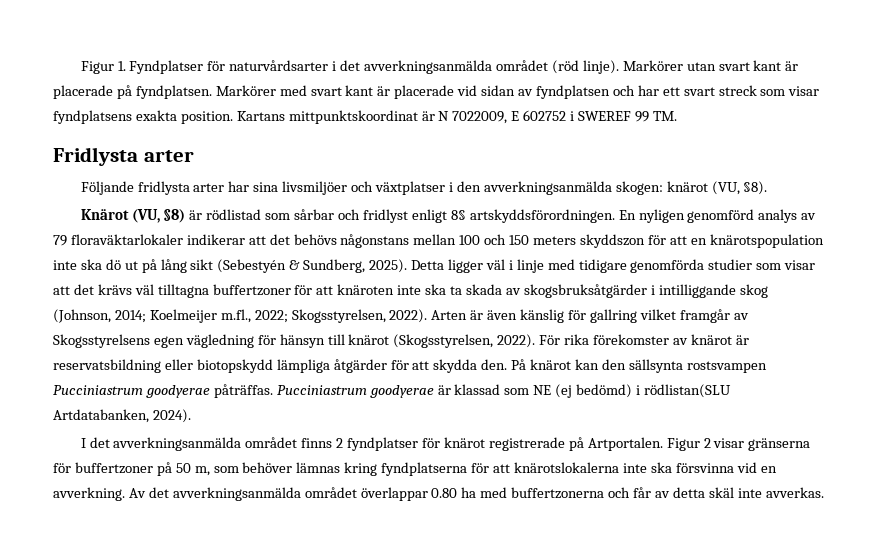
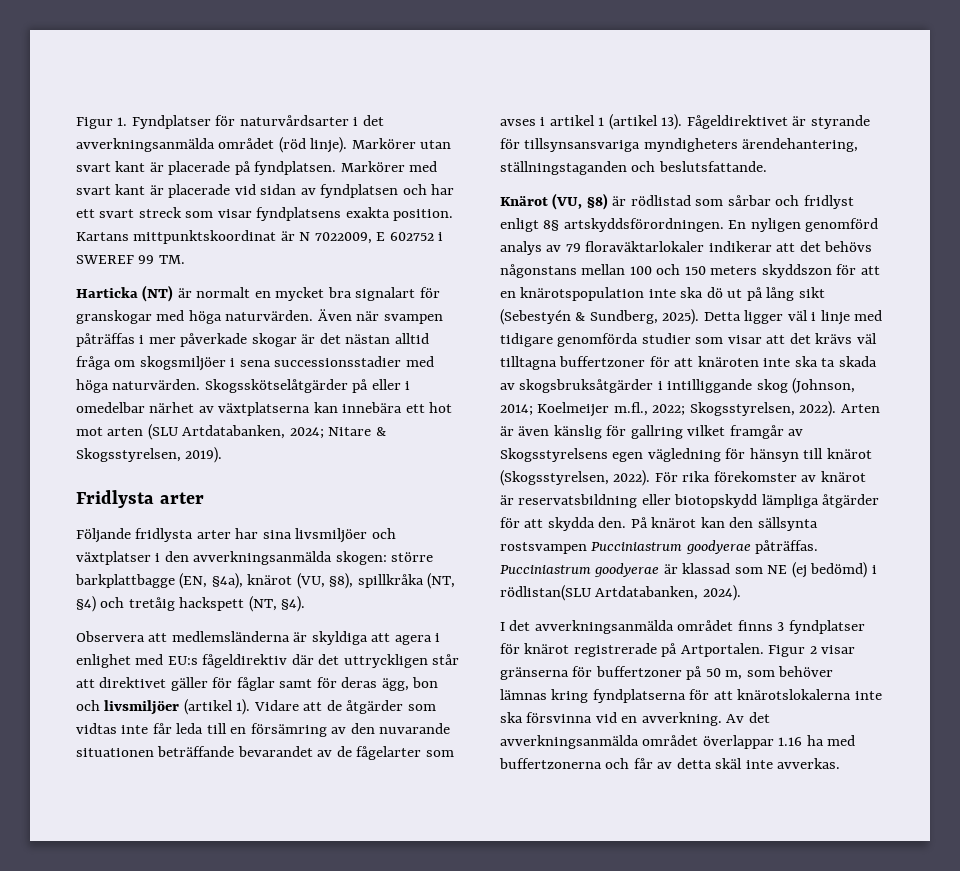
+ Harticka (NT) är normalt en mycket bra signalart för granskogar med höga naturvärden. Även när svampen påträffas i mer påverkade skogar är det nästan alltid fråga om skogsmiljöer i sena successionsstadier med höga naturvärden. Skogsskötselåtgärder på eller i omedelbar närhet av växtplatserna kan innebära ett hot mot arten (SLU Artdatabanken, 2024; Nitare & Skogsstyrelsen, 2019).
- Följande fridlysta arter har sina livsmiljöer och växtplatser i den avverkningsanmälda skogen: knärot (VU, §8).
+ Följande fridlysta arter har sina livsmiljöer och växtplatser i den avverkningsanmälda skogen: större barkplattbagge (EN, §4a), knärot (VU, §8), spillkråka (NT, §4) och tretåig hackspett (NT, §4).
+ Observera att medlemsländerna är skyldiga att agera i enlighet med EU:s fågeldirektiv där det uttryckligen står att direktivet gäller för fåglar samt för deras ägg, bon och livsmiljöer (artikel 1). Vidare att de åtgärder som vidtas inte får leda till en försämring av den nuvarande situationen beträffande bevarandet av de fågelarter som avses i artikel 1 (artikel 13). Fågeldirektivet är styrande för tillsynsansvariga myndigheters ärendehantering, ställningstaganden och beslutsfattande.
- I det avverkningsanmälda området finns 2 fyndplatser för knärot registrerade på Artportalen.
+ I det avverkningsanmälda området finns 3 fyndplatser för knärot registrerade på Artportalen.
- Av det avverkningsanmälda området överlappar 0.80 ha med buffertzonerna och får av detta skäl inte avverkas.
+ Av det avverkningsanmälda området överlappar 1.16 ha med buffertzonerna och får av detta skäl inte avverkas.

